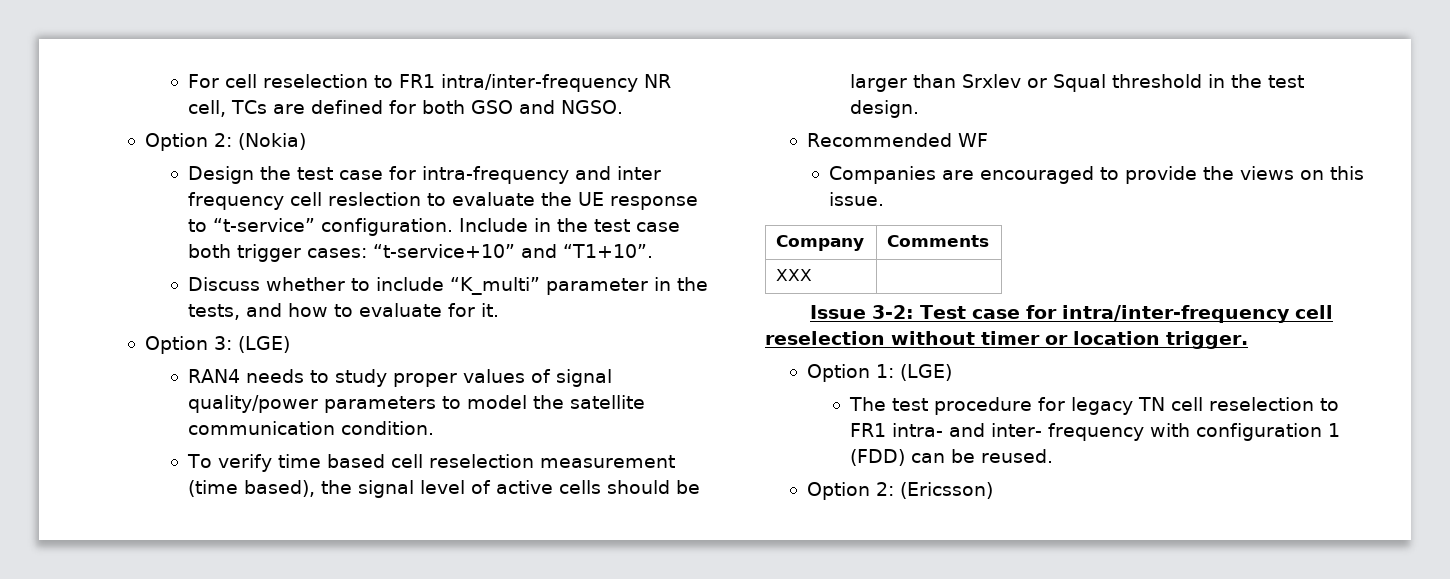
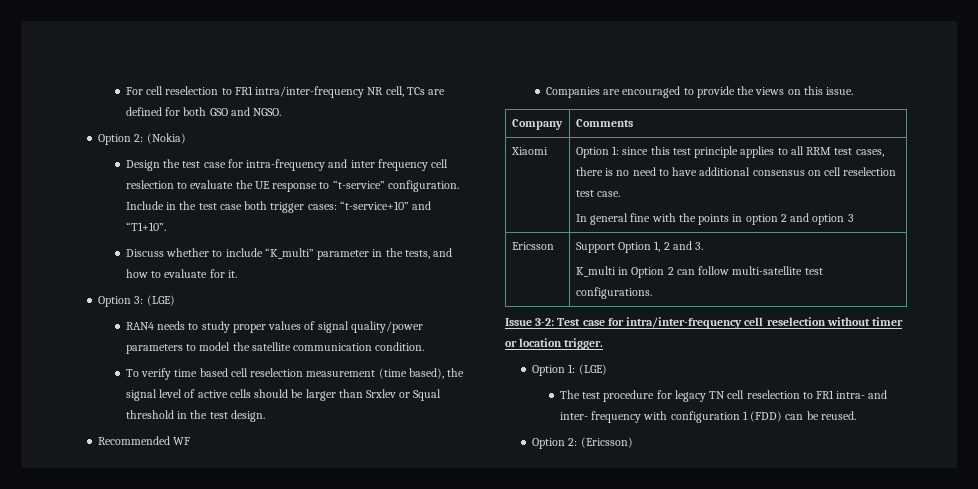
- XXX |
+ Xiaomi | Option 1: since this test principle applies to all RRM test cases, there is no need to have additional consensus on cell reselection test case.
+ In general fine with the points in option 2 and option 3
+ Ericsson | Support Option 1, 2 and 3.
+ K_multi in Option 2 can follow multi-satellite test configurations.

